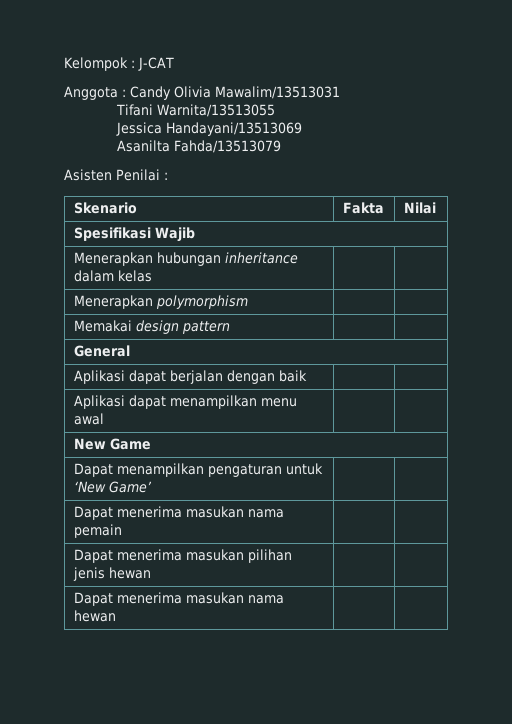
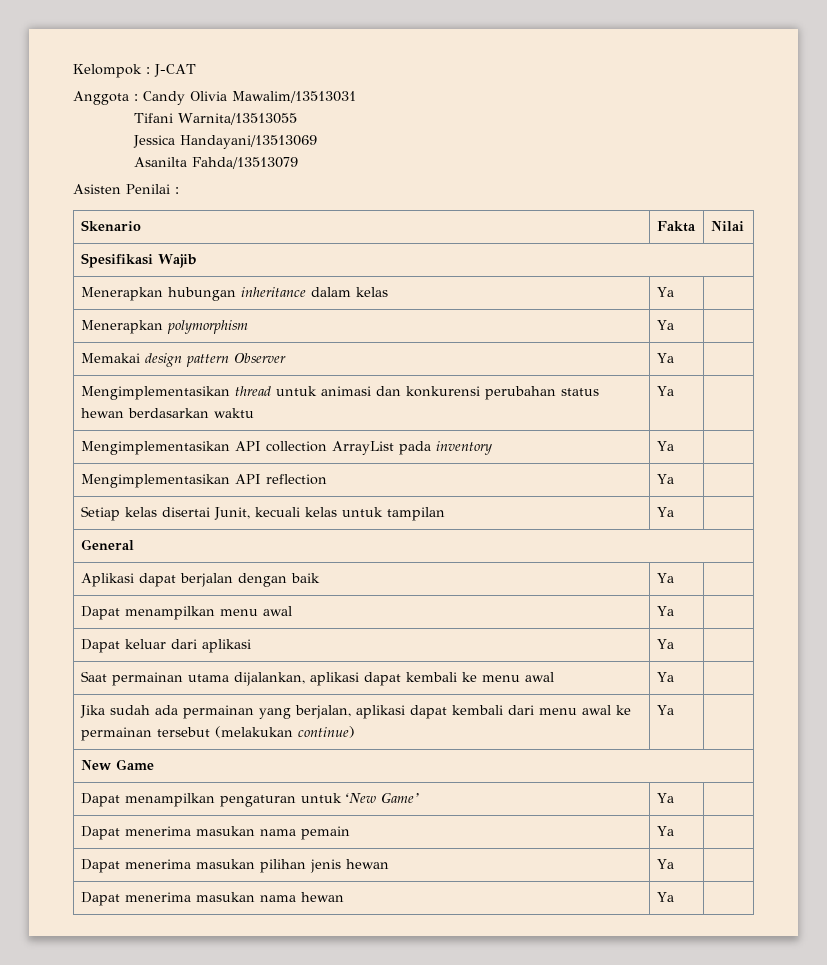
- Menerapkan hubungan inheritance dalam kelas | |
+ Menerapkan hubungan inheritance dalam kelas | Ya |
- Menerapkan polymorphism | |
+ Menerapkan polymorphism | Ya |
- Memakai design pattern | |
+ Memakai design pattern Observer | Ya |
+ Mengimplementasikan thread untuk animasi dan konkurensi perubahan status hewan berdasarkan waktu | Ya |
+ Mengimplementasikan API collection ArrayList pada inventory | Ya |
+ Mengimplementasikan API reflection | Ya |
+ Setiap kelas disertai Junit, kecuali kelas untuk tampilan | Ya |
- Aplikasi dapat berjalan dengan baik | |
- Aplikasi dapat menampilkan menu awal | |
+ Aplikasi dapat berjalan dengan baik | Ya |
+ Dapat menampilkan menu awal | Ya |
+ Dapat keluar dari aplikasi | Ya |
+ Saat permainan utama dijalankan, aplikasi dapat kembali ke menu awal | Ya |
+ Jika sudah ada permainan yang berjalan, aplikasi dapat kembali dari menu awal ke permainan tersebut (melakukan continue) | Ya |
- Dapat menampilkan pengaturan untuk ‘New Game’ | |
+ Dapat menampilkan pengaturan untuk ‘New Game’ | Ya |
- Dapat menerima masukan nama pemain | |
+ Dapat menerima masukan nama pemain | Ya |
- Dapat menerima masukan pilihan jenis hewan | |
+ Dapat menerima masukan pilihan jenis hewan | Ya |
- Dapat menerima masukan nama hewan | |
+ Dapat menerima masukan nama hewan | Ya |

